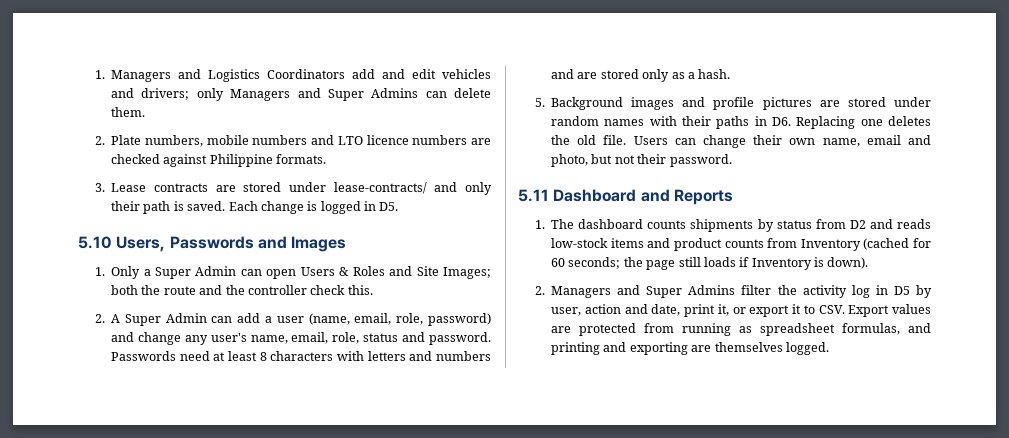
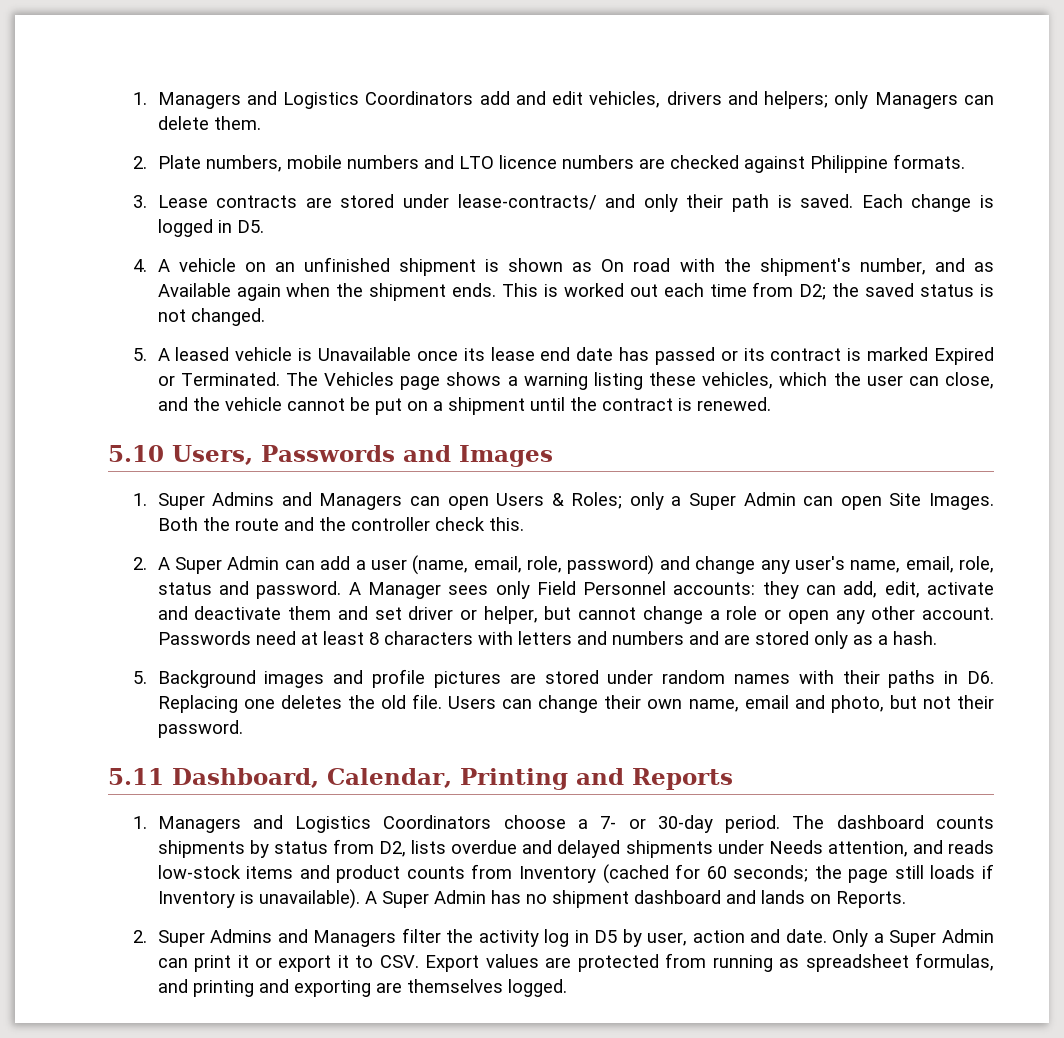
- 1. Managers and Logistics Coordinators add and edit vehicles and drivers; only Managers and Super Admins can delete them.
+ 1. Managers and Logistics Coordinators add and edit vehicles, drivers and helpers; only Managers can delete them.
+ 4. A vehicle on an unfinished shipment is shown as On road with the shipment's number, and as Available again when the shipment ends. This is worked out each time from D2; the saved status is not changed.
+ 5. A leased vehicle is Unavailable once its lease end date has passed or its contract is marked Expired or Terminated. The Vehicles page shows a warning listing these vehicles, which the user can close, and the vehicle cannot be put on a shipment until the contract is renewed.
- 1. Only a Super Admin can open Users & Roles and Site Images; both the route and the controller check this.
+ 1. Super Admins and Managers can open Users & Roles; only a Super Admin can open Site Images. Both the route and the controller check this.
+ A Manager sees only Field Personnel accounts: they can add, edit, activate and deactivate them and set driver or helper, but cannot change a role or open any other account.
- 5.11 Dashboard and Reports
+ 5.11 Dashboard, Calendar, Printing and Reports
- 1. The dashboard counts shipments by status from D2 and reads low-stock items and product counts from Inventory (cached for 60 seconds; the page still loads if Inventory is down).
- 2. Managers and Super Admins filter the activity log in D5 by user, action and date, print it, or export it to CSV. Export values are protected from running as spreadsheet formulas, and printing and exporting are themselves logged.
+ 1. Managers and Logistics Coordinators choose a 7- or 30-day period. The dashboard counts shipments by status from D2, lists overdue and delayed shipments under Needs attention, and reads low-stock items and product counts from Inventory (cached for 60 seconds; the page still loads if Inventory is unavailable). A Super Admin has no shipment dashboard and lands on Reports.
+ 2. Super Admins and Managers filter the activity log in D5 by user, action and date. Only a Super Admin can print it or export it to CSV. Export values are protected from running as spreadsheet formulas, and printing and exporting are themselves logged.

